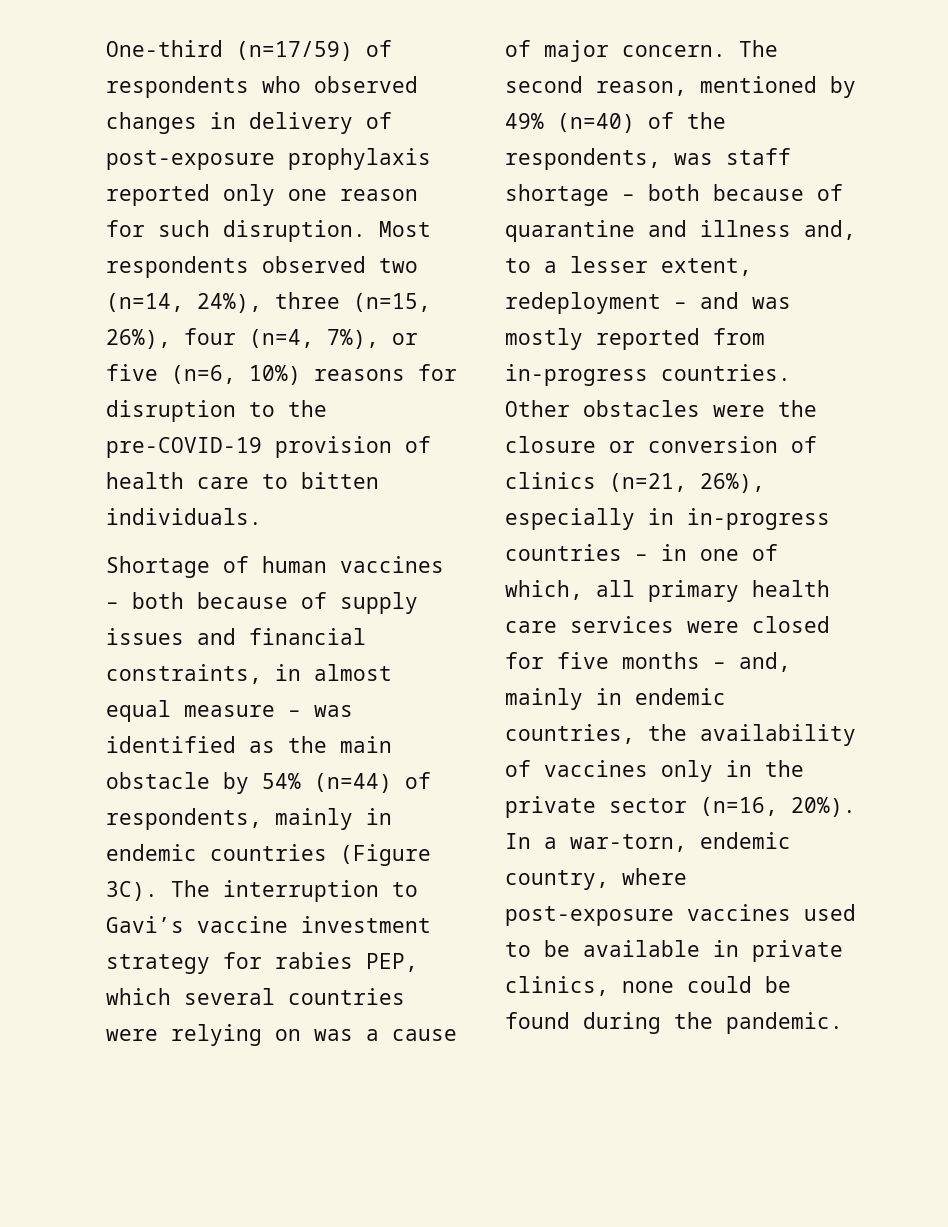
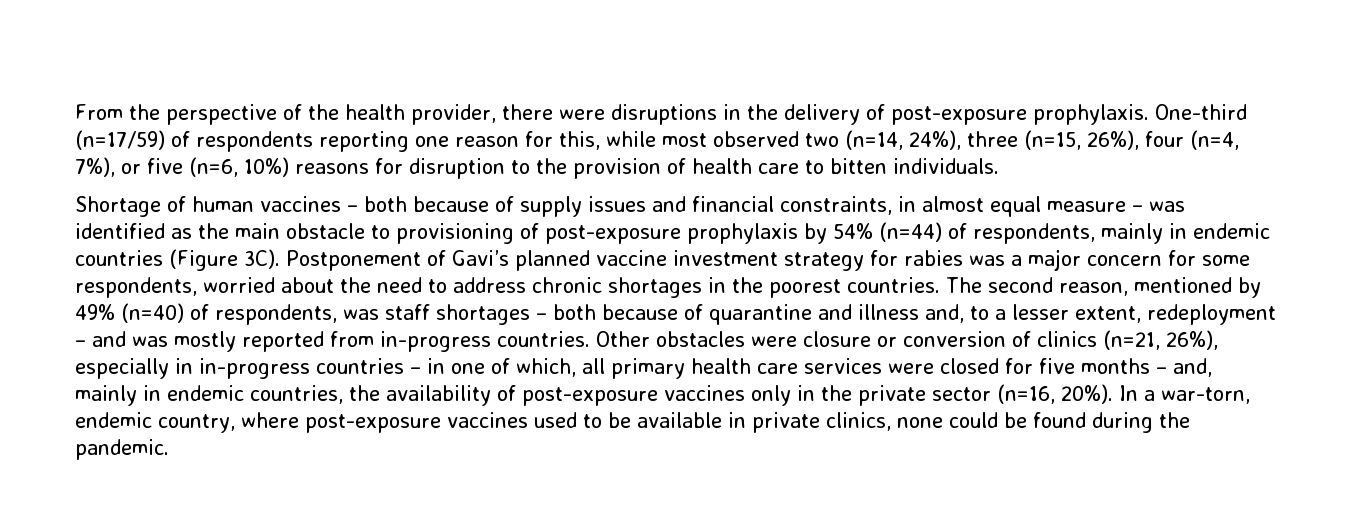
- One-third (n=17/59) of respondents who observed changes in delivery of post-exposure prophylaxis reported only one reason for such disruption. Most respondents observed two (n=14, 24%), three (n=15, 26%), four (n=4, 7%), or five (n=6, 10%) reasons for disruption to the pre-COVID-19 provision of health care to bitten individuals.
+ From the perspective of the health provider, there were disruptions in the delivery of post-exposure prophylaxis. One-third (n=17/59) of respondents reporting one reason for this, while most observed two (n=14, 24%), three (n=15, 26%), four (n=4, 7%), or five (n=6, 10%) reasons for disruption to the provision of health care to bitten individuals.
- Shortage of human vaccines – both because of supply issues and financial constraints, in almost equal measure – was identified as the main obstacle by 54% (n=44) of respondents, mainly in endemic countries (Figure 3C).
+ Shortage of human vaccines – both because of supply issues and financial constraints, in almost equal measure – was identified as the main obstacle to provisioning of post-exposure prophylaxis by 54% (n=44) of respondents, mainly in endemic countries (Figure 3C).
- The interruption to Gavi’s vaccine investment strategy for rabies PEP, which several countries were relying on was a cause of major concern.
+ Postponement of Gavi’s planned vaccine investment strategy for rabies was a major concern for some respondents, worried about the need to address chronic shortages in the poorest countries.
- The second reason, mentioned by 49% (n=40) of the respondents, was staff shortage – both because of quarantine and illness and, to a lesser extent, redeployment – and was mostly reported from in-progress countries.
+ The second reason, mentioned by 49% (n=40) of respondents, was staff shortages – both because of quarantine and illness and, to a lesser extent, redeployment – and was mostly reported from in-progress countries.
- Other obstacles were the closure or conversion of clinics (n=21, 26%), especially in in-progress countries – in one of which, all primary health care services were closed for five months – and, mainly in endemic countries, the availability of vaccines only in the private sector (n=16, 20%).
+ Other obstacles were closure or conversion of clinics (n=21, 26%), especially in in-progress countries – in one of which, all primary health care services were closed for five months – and, mainly in endemic countries, the availability of post-exposure vaccines only in the private sector (n=16, 20%).

